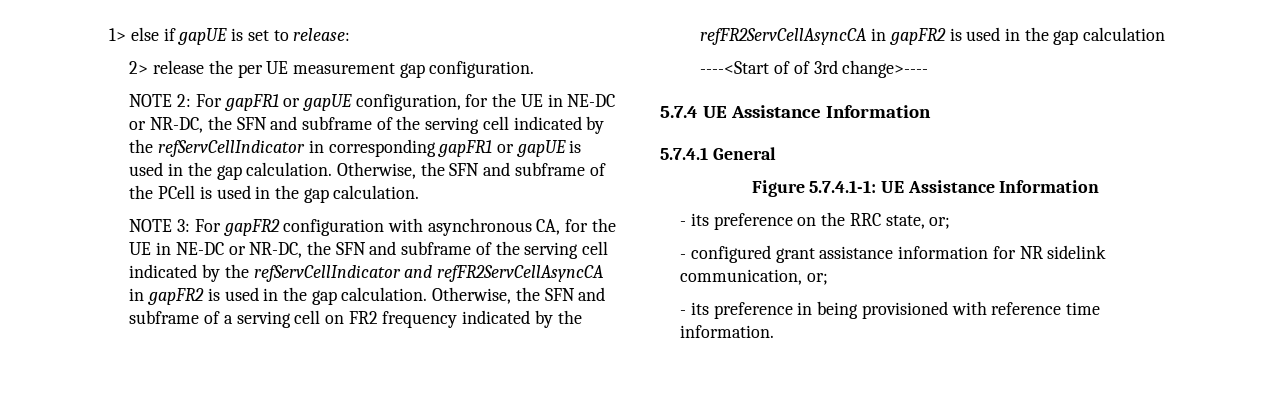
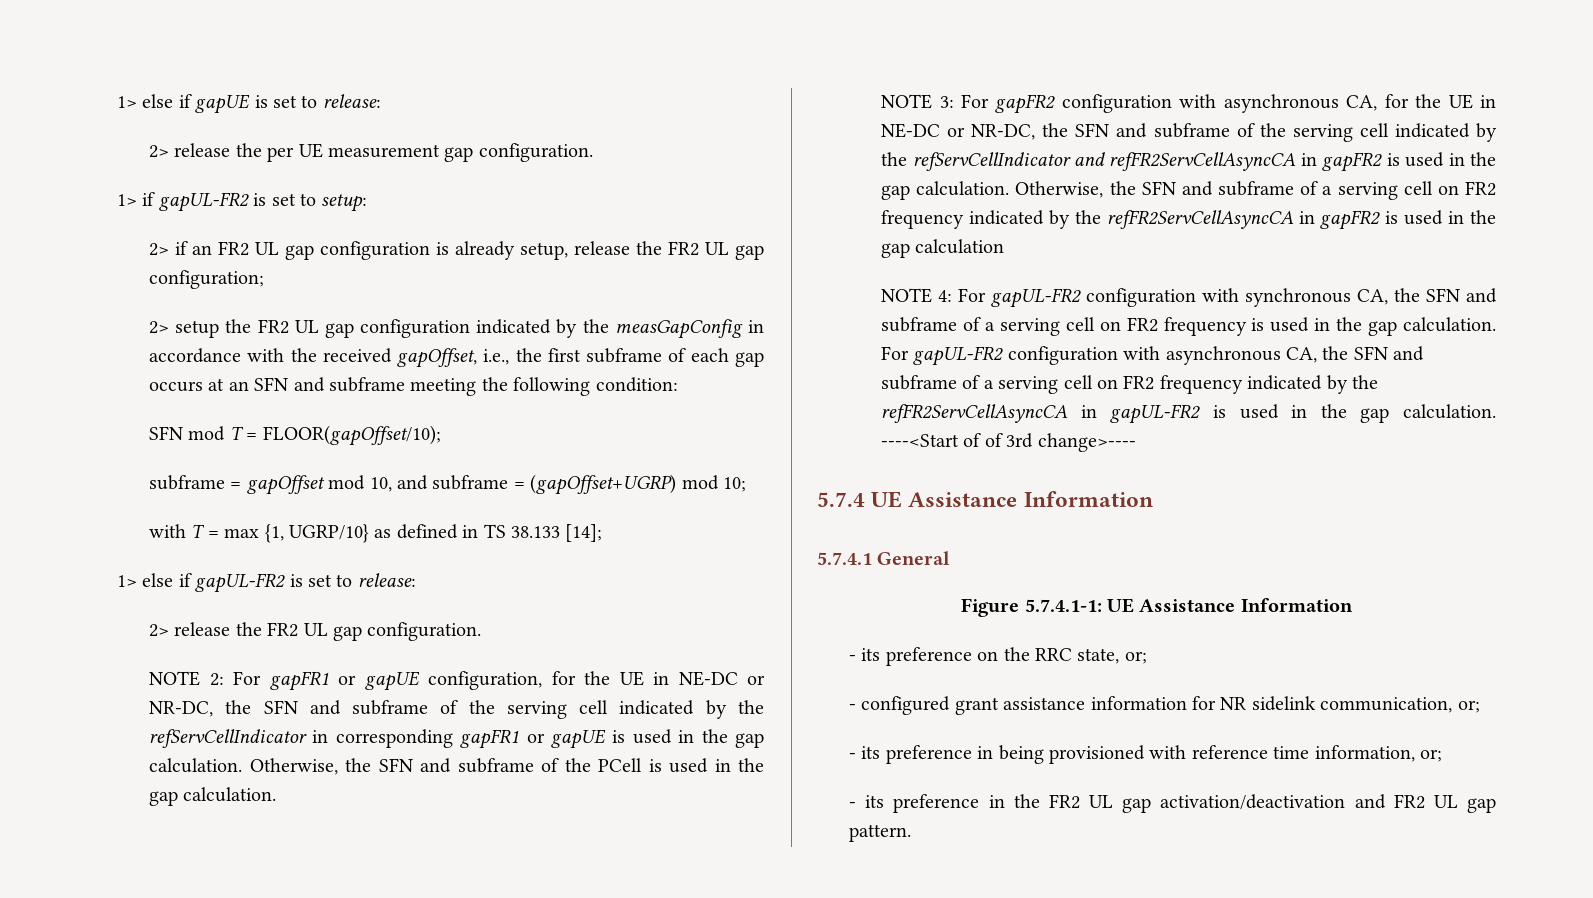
+ 1> if gapUL-FR2 is set to setup:
+ 2> if an FR2 UL gap configuration is already setup, release the FR2 UL gap configuration;
+ 2> setup the FR2 UL gap configuration indicated by the measGapConfig in accordance with the received gapOffset, i.e., the first subframe of each gap occurs at an SFN and subframe meeting the following condition:
+ SFN mod T = FLOOR(gapOffset/10);
+ subframe = gapOffset mod 10, and subframe = (gapOffset+UGRP) mod 10;
+ with T = max {1, UGRP/10} as defined in TS 38.133 [14];
+ 1> else if gapUL-FR2 is set to release:
+ 2> release the FR2 UL gap configuration.
+ NOTE 4: For gapUL-FR2 configuration with synchronous CA, the SFN and subframe of a serving cell on FR2 frequency is used in the gap calculation. For gapUL-FR2 configuration with asynchronous CA, the SFN and subframe of a serving cell on FR2 frequency indicated by the refFR2ServCellAsyncCA in gapUL-FR2 is used in the gap calculation.
- - its preference in being provisioned with reference time information.
+ - its preference in being provisioned with reference time information, or;
+ - its preference in the FR2 UL gap activation/deactivation and FR2 UL gap pattern.

